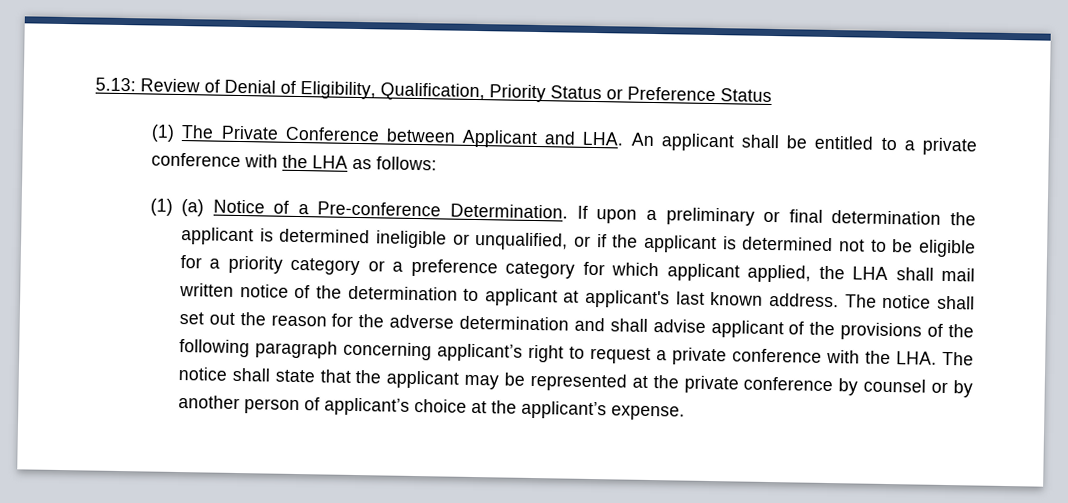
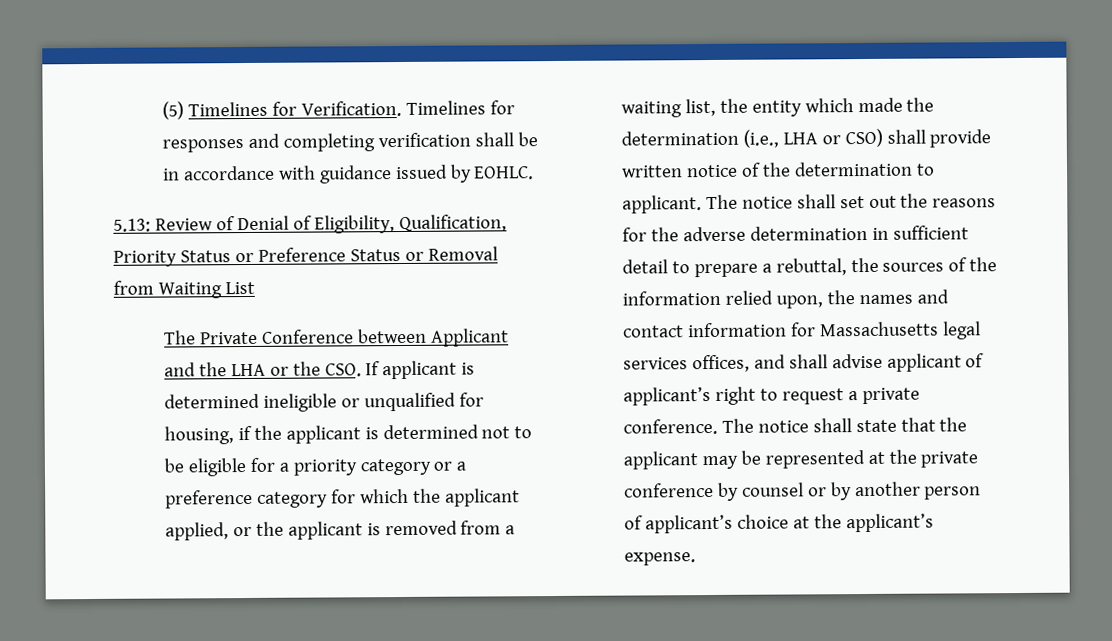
+ (5) Timelines for Verification. Timelines for responses and completing verification shall be in accordance with guidance issued by EOHLC.
- 5.13: Review of Denial of Eligibility, Qualification, Priority Status or Preference Status
- (1) The Private Conference between Applicant and LHA. An applicant shall be entitled to a private conference with the LHA as follows:
- (1) (a) Notice of a Pre-conference Determination. If upon a preliminary or final determination the applicant is determined ineligible or unqualified, or if the applicant is determined not to be eligible for a priority category or a preference category for which applicant applied, the LHA shall mail written notice of the determination to applicant at applicant's last known address.
+ 5.13: Review of Denial of Eligibility, Qualification, Priority Status or Preference Status or Removal from Waiting List
+ The Private Conference between Applicant and the LHA or the CSO. If applicant is determined ineligible or unqualified for housing, if the applicant is determined not to be eligible for a priority category or a preference category for which the applicant applied, or the applicant is removed from a waiting list, the entity which made the determination (i.e., LHA or CSO) shall provide written notice of the determination to applicant.
- The notice shall set out the reason for the adverse determination and shall advise applicant of the provisions of the following paragraph concerning applicant’s right to request a private conference with the LHA. The notice shall state that the applicant may be represented at the private conference by counsel or by another person of applicant’s choice at the applicant’s expense.
+ The notice shall set out the reasons for the adverse determination in sufficient detail to prepare a rebuttal, the sources of the information relied upon, the names and contact information for Massachusetts legal services offices, and shall advise applicant of applicant’s right to request a private conference. The notice shall state that the applicant may be represented at the private conference by counsel or by another person of applicant’s choice at the applicant’s expense.

